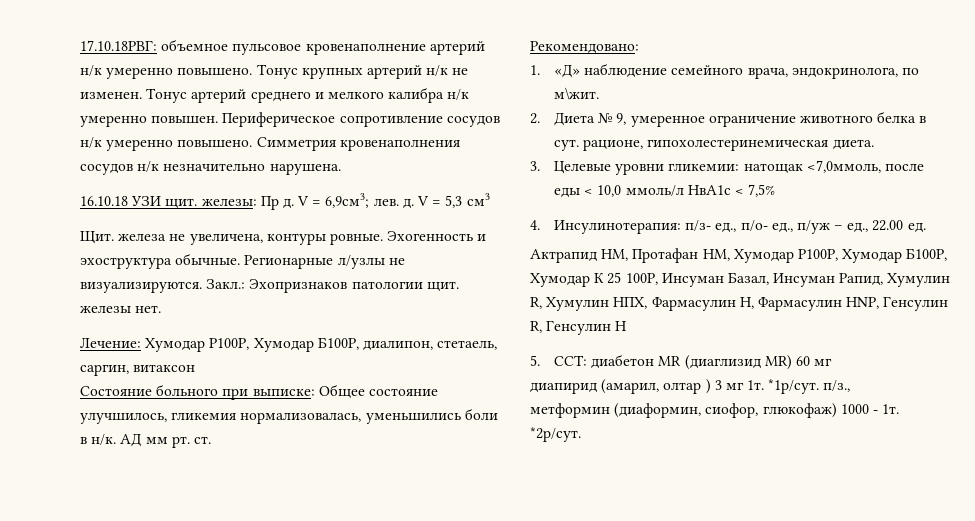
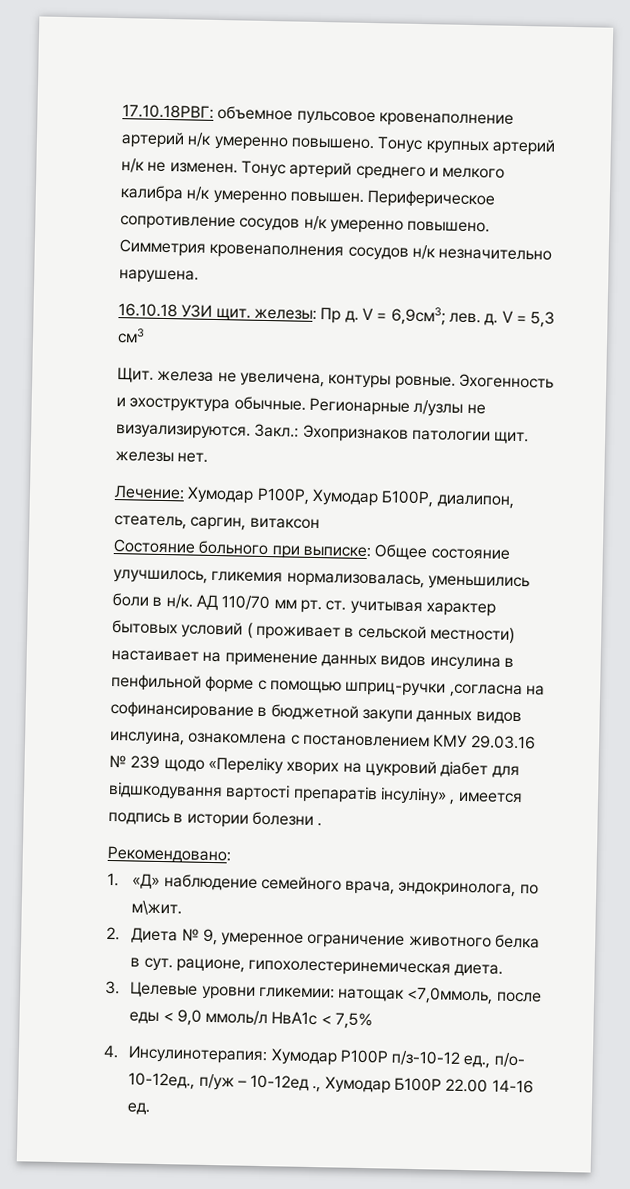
- Лечение: Хумодар Р100Р, Хумодар Б100Р, диалипон, стетаель, саргин, витаксон
+ Лечение: Хумодар Р100Р, Хумодар Б100Р, диалипон, стеатель, саргин, витаксон
- АД мм рт. ст.
+ АД 110/70 мм рт. ст. учитывая характер бытовых условий ( проживает в сельской местности) настаивает на применение данных видов инсулина в пенфильной форме с помощью шприц-ручки ,согласна на софинансирование в бюджетной закупи данных видов инслуина, ознакомлена с постановлением КМУ 29.03.16 № 239 щодо «Перелiку хворих на цукровий дiабет для вiдшкодування вартостi препаратiв iнсулiну» , имеется подпись в истории болезни .
- 3. Целевые уровни гликемии: натощак <7,0ммоль, после еды < 10,0 ммоль/л НвА1с < 7,5%
+ 3. Целевые уровни гликемии: натощак <7,0ммоль, после еды < 9,0 ммоль/л НвА1с < 7,5%
- 4. Инсулинотерапия: п/з- ед., п/о- ед., п/уж – ед., 22.00 ед.
- Актрапид НМ, Протафан НМ, Хумодар Р100Р, Хумодар Б100Р, Хумодар К 25 100Р, Инсуман Базал, Инсуман Рапид, Хумулин R, Хумулин НПХ, Фармасулин Н, Фармасулин НNР, Генсулин R, Генсулин Н
- 5. ССТ: диабетон МR (диаглизид МR) 60 мг
- диапирид (амарил, олтар ) 3 мг 1т. *1р/сут. п/з.,
- метформин (диаформин, сиофор, глюкофаж) 1000 - 1т. *2р/сут.
+ 4. Инсулинотерапия: Хумодар Р100Р п/з-10-12 ед., п/о- 10-12ед., п/уж – 10-12ед ., Хумодар Б100Р 22.00 14-16 ед.

